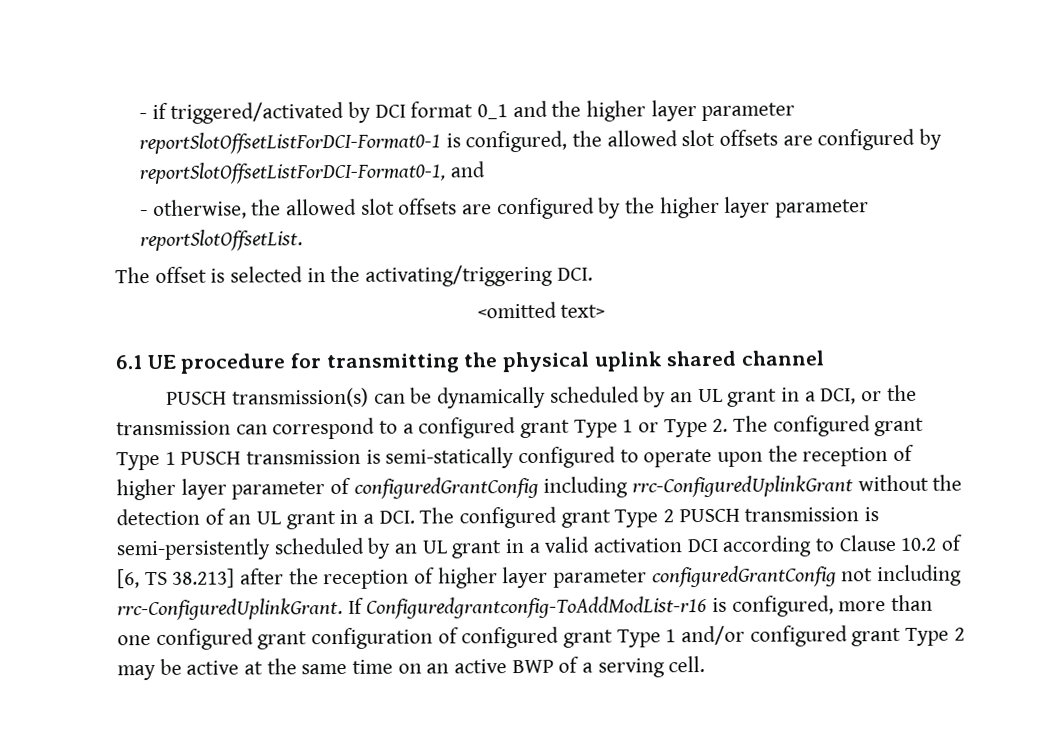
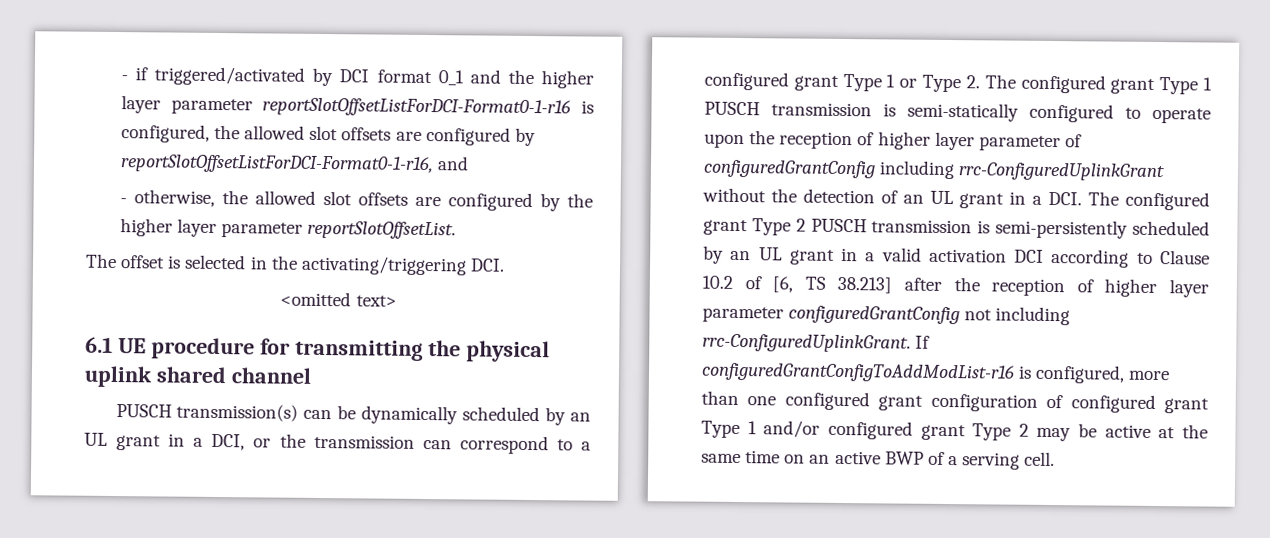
- - if triggered/activated by DCI format 0_1 and the higher layer parameter reportSlotOffsetListForDCI-Format0-1 is configured, the allowed slot offsets are configured by reportSlotOffsetListForDCI-Format0-1, and
+ - if triggered/activated by DCI format 0_1 and the higher layer parameter reportSlotOffsetListForDCI-Format0-1-r16 is configured, the allowed slot offsets are configured by reportSlotOffsetListForDCI-Format0-1-r16, and
- If Configuredgrantconfig-ToAddModList-r16 is configured, more than one configured grant configuration of configured grant Type 1 and/or configured grant Type 2 may be active at the same time on an active BWP of a serving cell.
+ If configuredGrantConfigToAddModList-r16 is configured, more than one configured grant configuration of configured grant Type 1 and/or configured grant Type 2 may be active at the same time on an active BWP of a serving cell.

